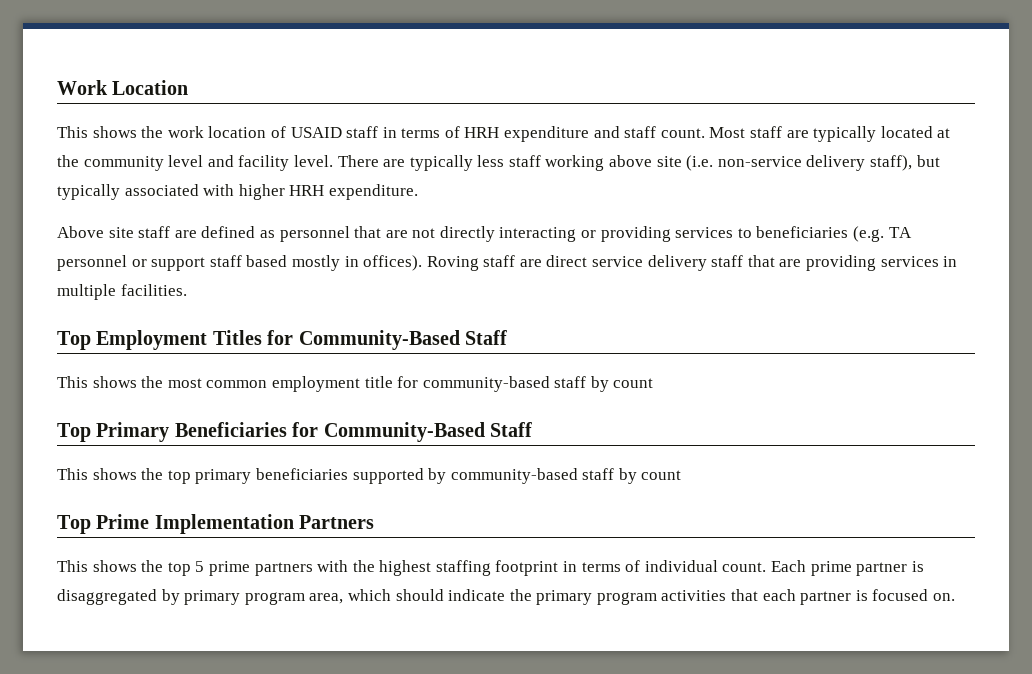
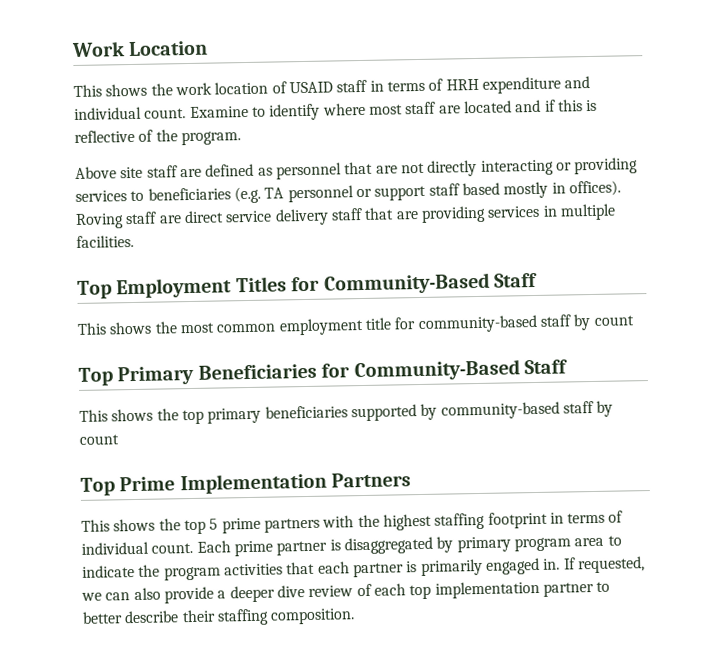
- This shows the work location of USAID staff in terms of HRH expenditure and staff count. Most staff are typically located at the community level and facility level. There are typically less staff working above site (i.e. non-service delivery staff), but typically associated with higher HRH expenditure.
+ This shows the work location of USAID staff in terms of HRH expenditure and individual count. Examine to identify where most staff are located and if this is reflective of the program.
- Each prime partner is disaggregated by primary program area, which should indicate the primary program activities that each partner is focused on.
+ Each prime partner is disaggregated by primary program area to indicate the program activities that each partner is primarily engaged in. If requested, we can also provide a deeper dive review of each top implementation partner to better describe their staffing composition.

